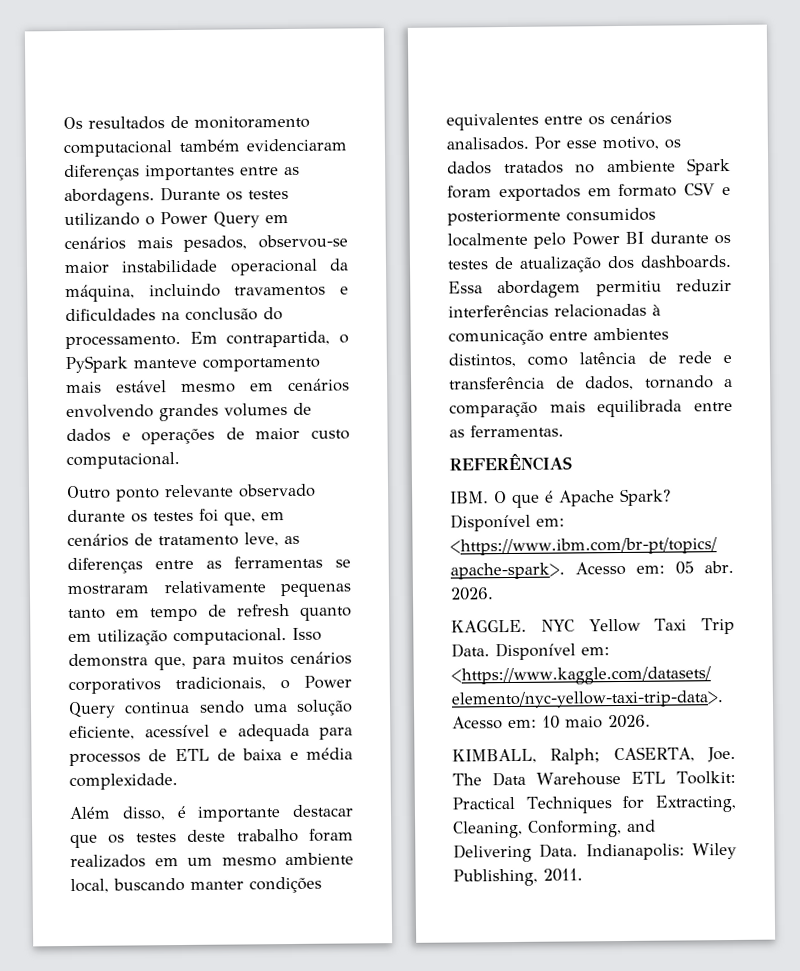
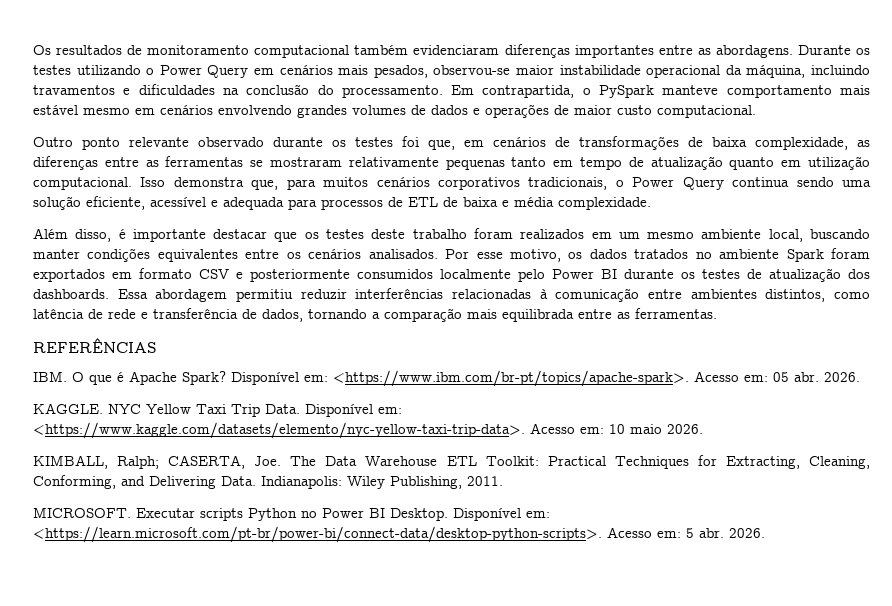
- Outro ponto relevante observado durante os testes foi que, em cenários de tratamento leve, as diferenças entre as ferramentas se mostraram relativamente pequenas tanto em tempo de refresh quanto em utilização computacional.
+ Outro ponto relevante observado durante os testes foi que, em cenários de transformações de baixa complexidade, as diferenças entre as ferramentas se mostraram relativamente pequenas tanto em tempo de atualização quanto em utilização computacional.
+ MICROSOFT. Executar scripts Python no Power BI Desktop. Disponível em: <https://learn.microsoft.com/pt-br/power-bi/connect-data/desktop-python-scripts>. Acesso em: 5 abr. 2026.

